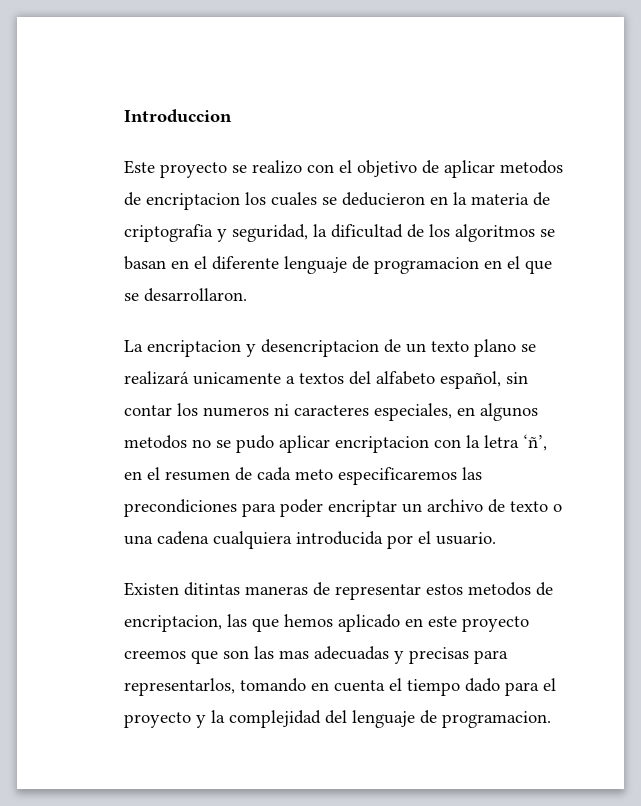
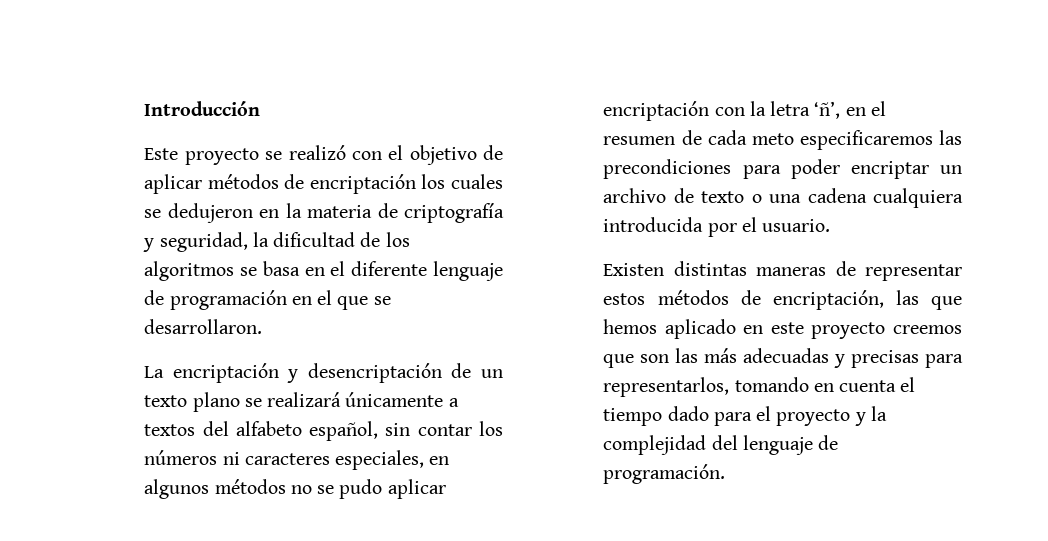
- Introduccion
+ Introducción
- Este proyecto se realizo con el objetivo de aplicar metodos de encriptacion los cuales se deducieron en la materia de criptografia y seguridad, la dificultad de los algoritmos se basan en el diferente lenguaje de programacion en el que se desarrollaron.
+ Este proyecto se realizó con el objetivo de aplicar métodos de encriptación los cuales se dedujeron en la materia de criptografía y seguridad, la dificultad de los algoritmos se basa en el diferente lenguaje de programación en el que se desarrollaron.
- La encriptacion y desencriptacion de un texto plano se realizará unicamente a textos del alfabeto español, sin contar los numeros ni caracteres especiales, en algunos metodos no se pudo aplicar encriptacion con la letra ‘ñ’, en el resumen de cada meto especificaremos las precondiciones para poder encriptar un archivo de texto o una cadena cualquiera introducida por el usuario.
+ La encriptación y desencriptación de un texto plano se realizará únicamente a textos del alfabeto español, sin contar los números ni caracteres especiales, en algunos métodos no se pudo aplicar encriptación con la letra ‘ñ’, en el resumen de cada meto especificaremos las precondiciones para poder encriptar un archivo de texto o una cadena cualquiera introducida por el usuario.
- Existen ditintas maneras de representar estos metodos de encriptacion, las que hemos aplicado en este proyecto creemos que son las mas adecuadas y precisas para representarlos, tomando en cuenta el tiempo dado para el proyecto y la complejidad del lenguaje de programacion.
+ Existen distintas maneras de representar estos métodos de encriptación, las que hemos aplicado en este proyecto creemos que son las más adecuadas y precisas para representarlos, tomando en cuenta el tiempo dado para el proyecto y la complejidad del lenguaje de programación.

